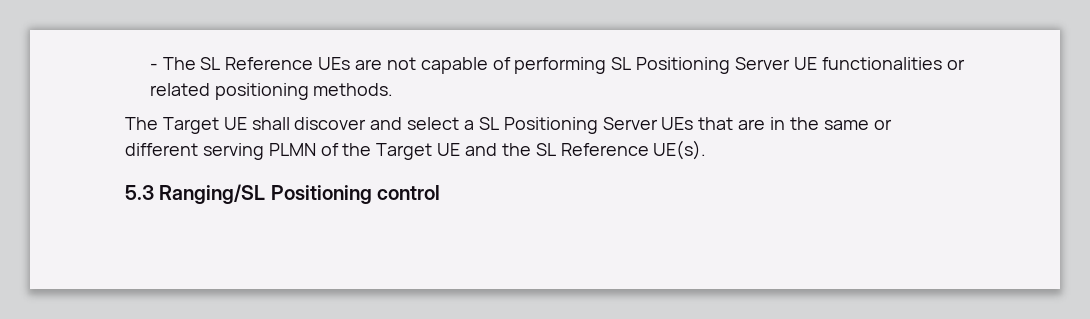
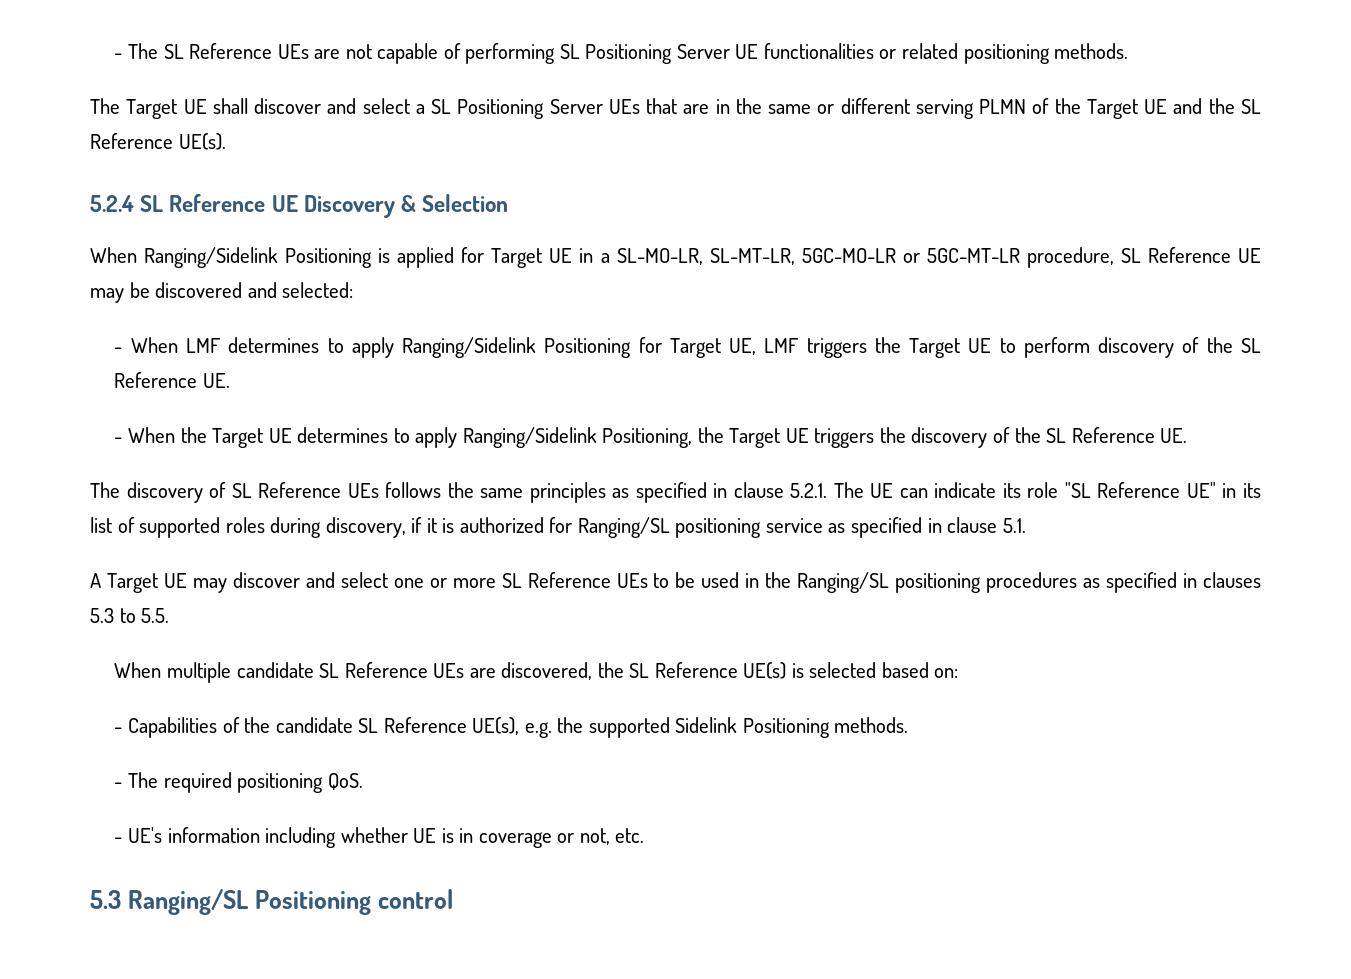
+ 5.2.4 SL Reference UE Discovery & Selection
+ When Ranging/Sidelink Positioning is applied for Target UE in a SL-MO-LR, SL-MT-LR, 5GC-MO-LR or 5GC-MT-LR procedure, SL Reference UE may be discovered and selected:
+ - When LMF determines to apply Ranging/Sidelink Positioning for Target UE, LMF triggers the Target UE to perform discovery of the SL Reference UE.
+ - When the Target UE determines to apply Ranging/Sidelink Positioning, the Target UE triggers the discovery of the SL Reference UE.
+ The discovery of SL Reference UEs follows the same principles as specified in clause 5.2.1. The UE can indicate its role "SL Reference UE" in its list of supported roles during discovery, if it is authorized for Ranging/SL positioning service as specified in clause 5.1.
+ A Target UE may discover and select one or more SL Reference UEs to be used in the Ranging/SL positioning procedures as specified in clauses 5.3 to 5.5.
+ When multiple candidate SL Reference UEs are discovered, the SL Reference UE(s) is selected based on:
+ - Capabilities of the candidate SL Reference UE(s), e.g. the supported Sidelink Positioning methods.
+ - The required positioning QoS.
+ - UE's information including whether UE is in coverage or not, etc.

